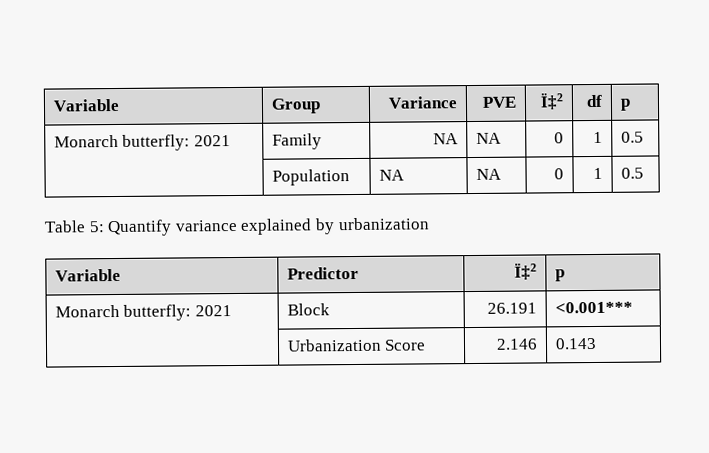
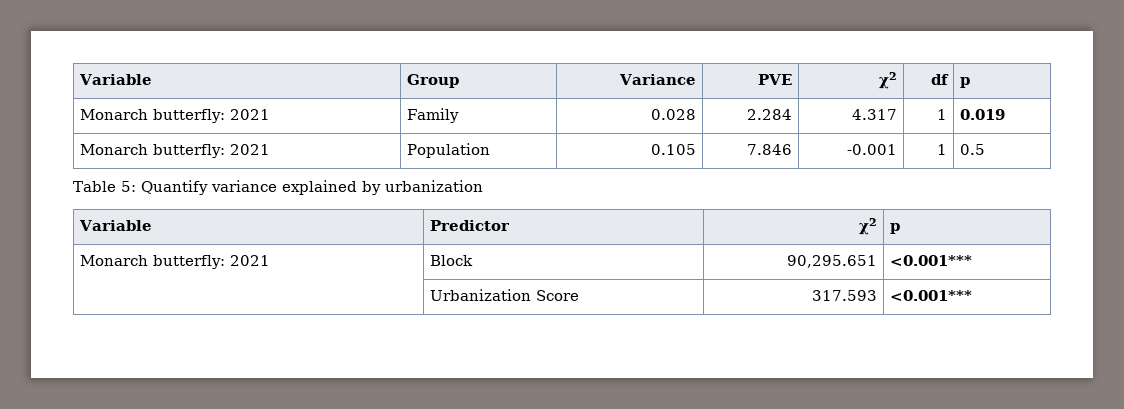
- Variable | Group | Variance | PVE | Ï‡2 | df | p
+ Variable | Group | Variance | PVE | χ2 | df | p
- Monarch butterfly: 2021 | Family | NA | NA | 0 | 1 | 0.5
- | Population | NA | NA | 0 | 1 | 0.5
+ Monarch butterfly: 2021 | Family | 0.028 | 2.284 | 4.317 | 1 | 0.019
+ Monarch butterfly: 2021 | Population | 0.105 | 7.846 | -0.001 | 1 | 0.5
- Variable | Predictor | Ï‡2 | p
+ Variable | Predictor | χ2 | p
- Monarch butterfly: 2021 | Block | 26.191 | <0.001***
+ Monarch butterfly: 2021 | Block | 90,295.651 | <0.001***
- | Urbanization Score | 2.146 | 0.143
+ | Urbanization Score | 317.593 | <0.001***

